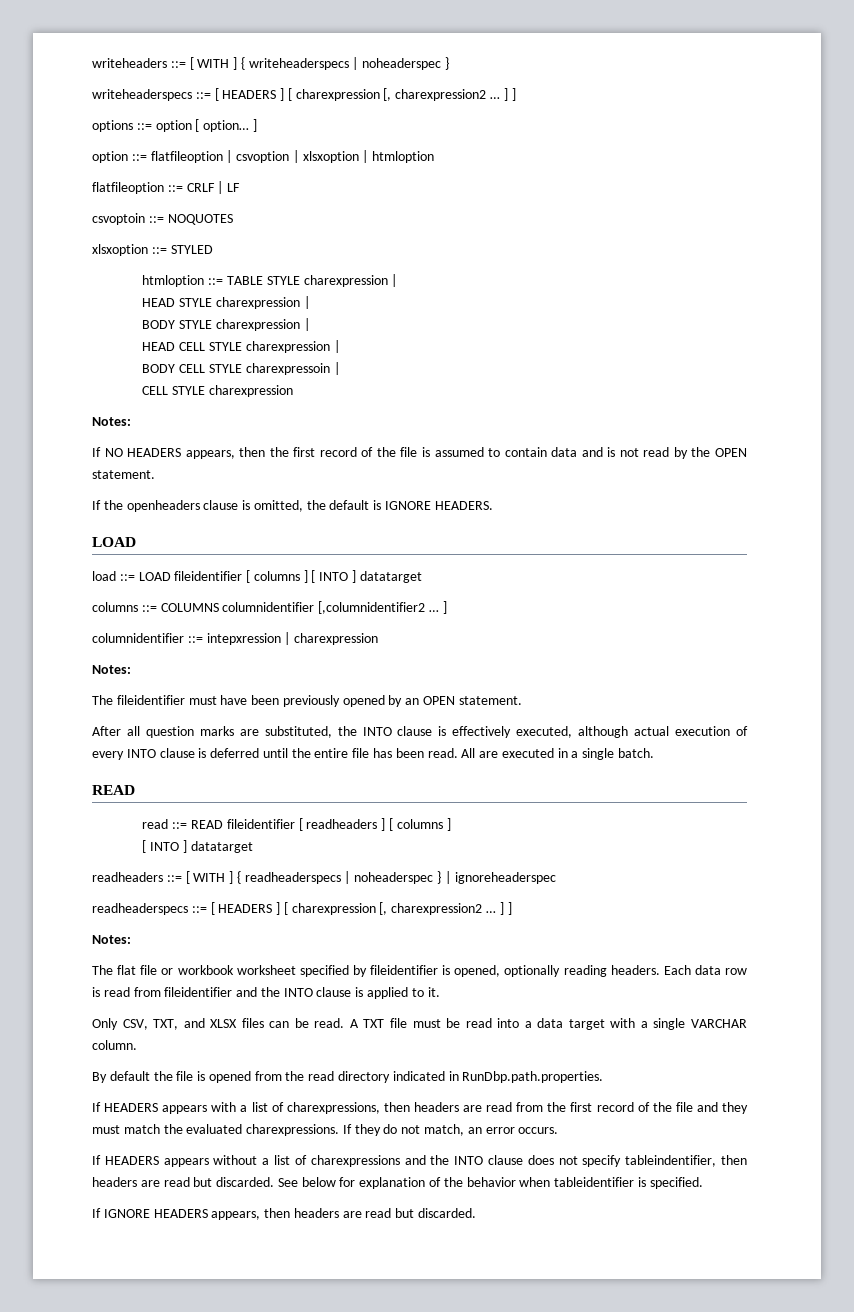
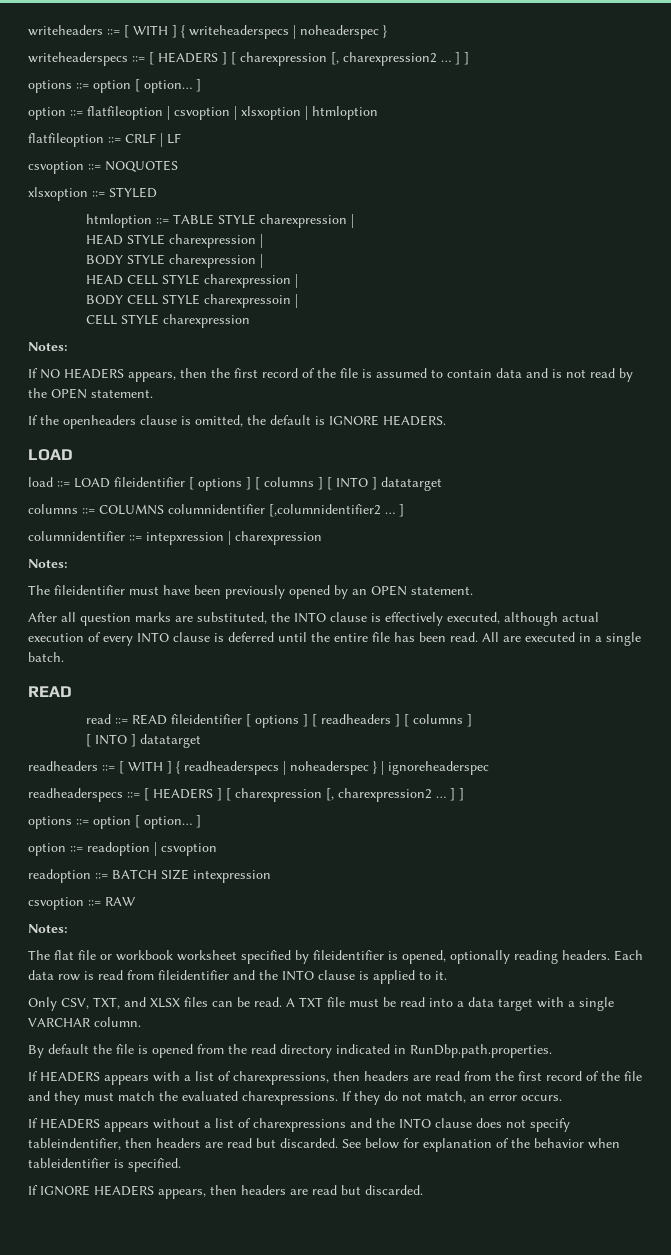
- csvoptoin ::= NOQUOTES
+ csvoption ::= NOQUOTES
- load ::= LOAD fileidentifier [ columns ] [ INTO ] datatarget
+ load ::= LOAD fileidentifier [ options ] [ columns ] [ INTO ] datatarget
- read ::= READ fileidentifier [ readheaders ] [ columns ]
+ read ::= READ fileidentifier [ options ] [ readheaders ] [ columns ]
  readheaderspecs ::= [ HEADERS ] [ charexpression [, charexpression2 … ] ]
+ options ::= option [ option… ]
+ option ::= readoption | csvoption
+ readoption ::= BATCH SIZE intexpression
+ csvoption ::= RAW

